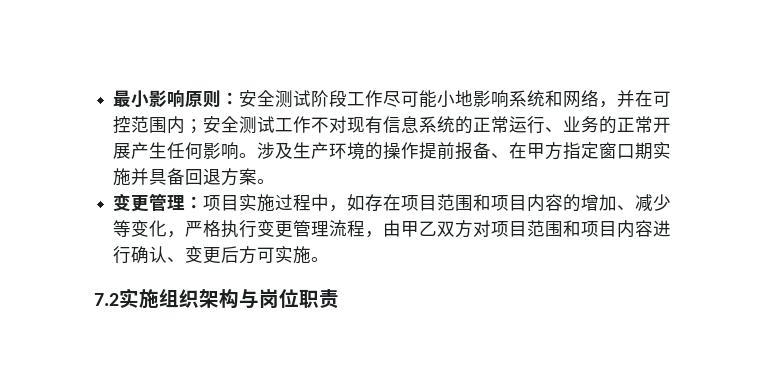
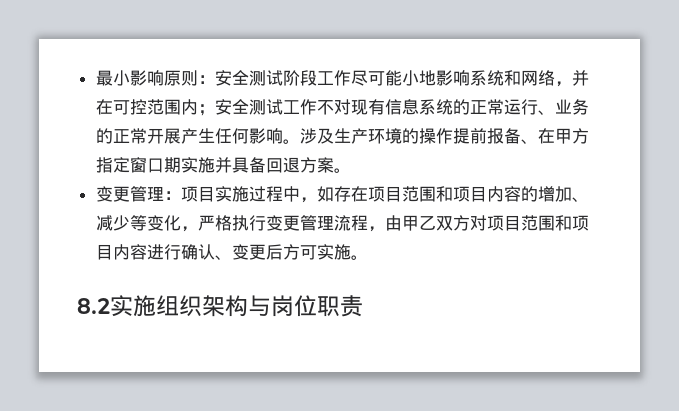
- 7.2实施组织架构与岗位职责
+ 8.2实施组织架构与岗位职责

